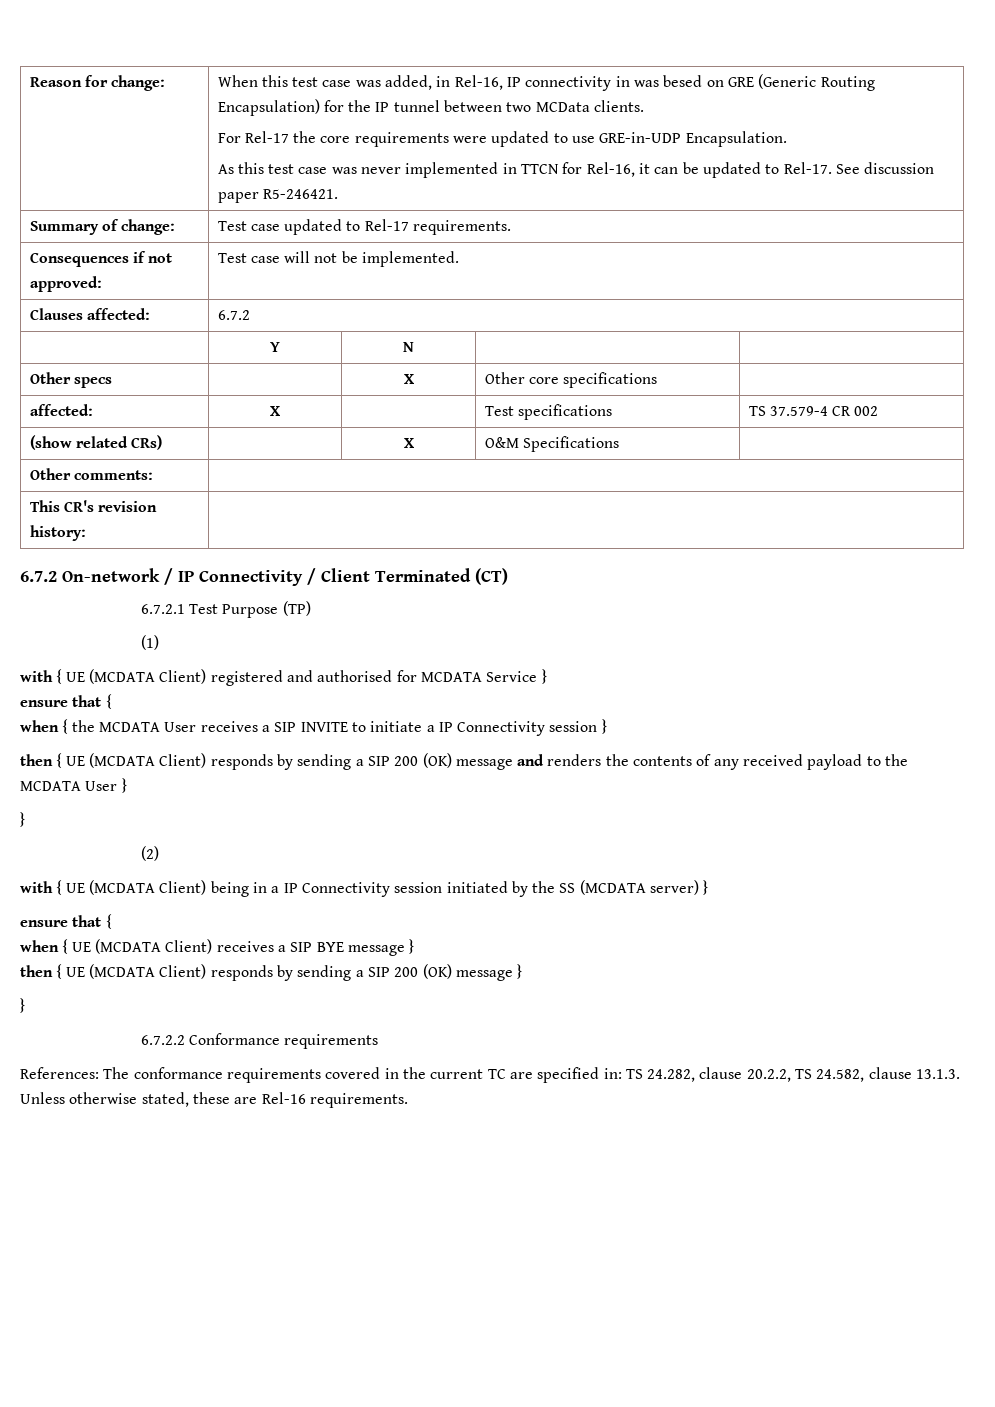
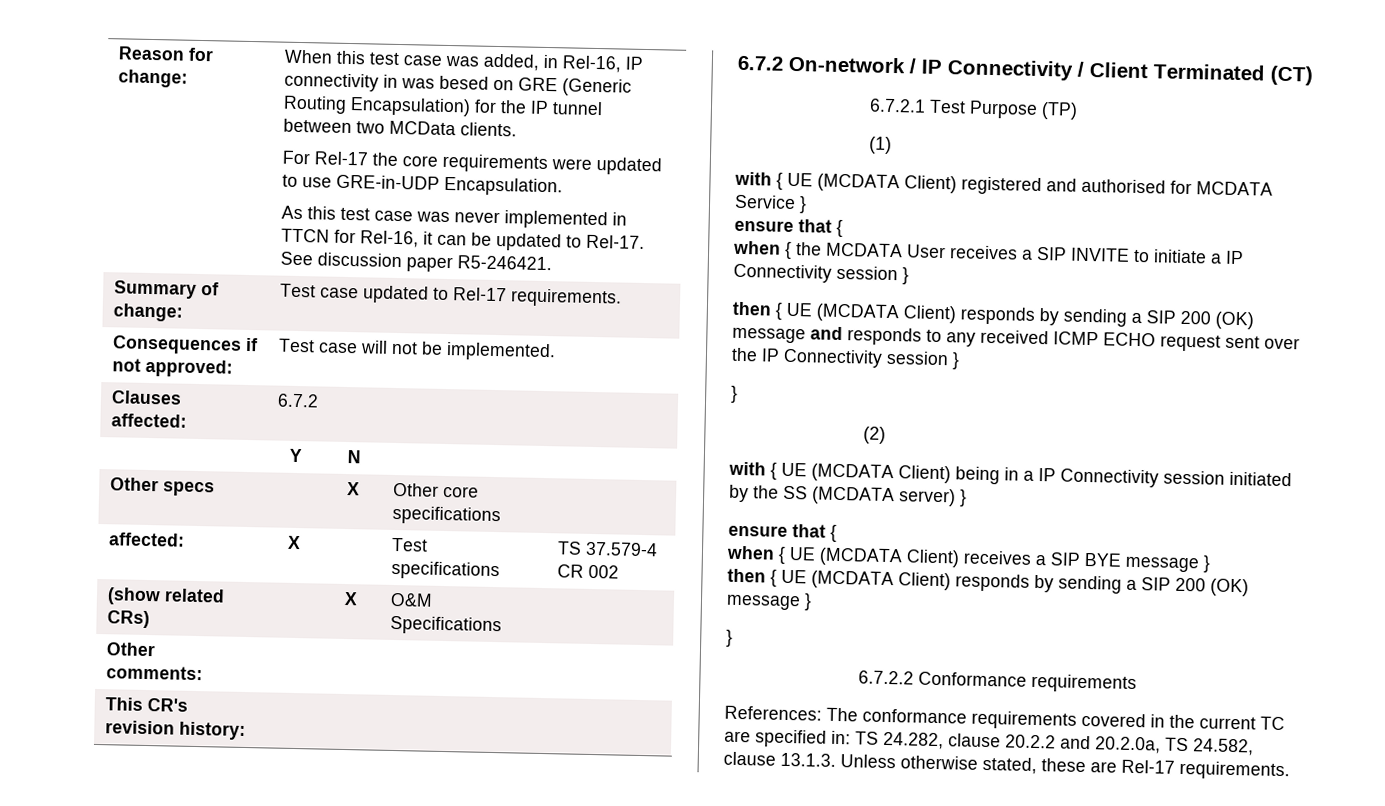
- then { UE (MCDATA Client) responds by sending a SIP 200 (OK) message and renders the contents of any received payload to the MCDATA User }
+ then { UE (MCDATA Client) responds by sending a SIP 200 (OK) message and responds to any received ICMP ECHO request sent over the IP Connectivity session }
- References: The conformance requirements covered in the current TC are specified in: TS 24.282, clause 20.2.2, TS 24.582, clause 13.1.3. Unless otherwise stated, these are Rel-16 requirements.
+ References: The conformance requirements covered in the current TC are specified in: TS 24.282, clause 20.2.2 and 20.2.0a, TS 24.582, clause 13.1.3. Unless otherwise stated, these are Rel-17 requirements.

